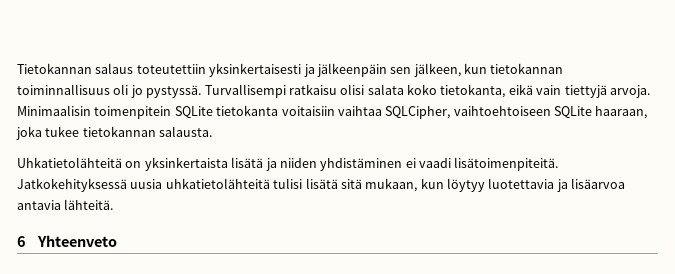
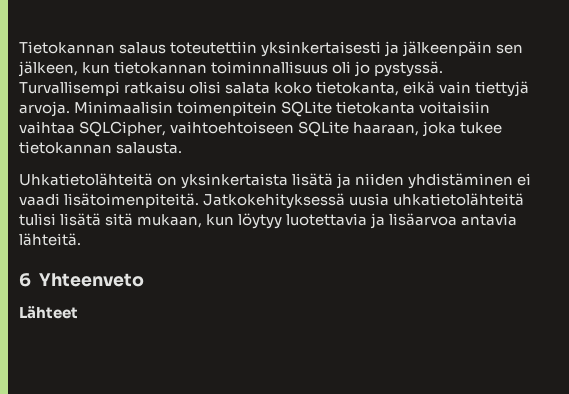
+ Lähteet

